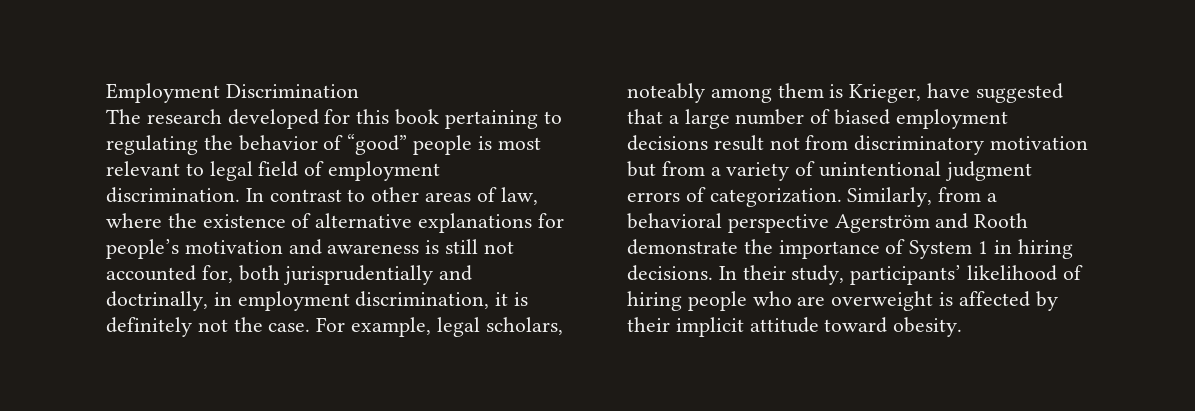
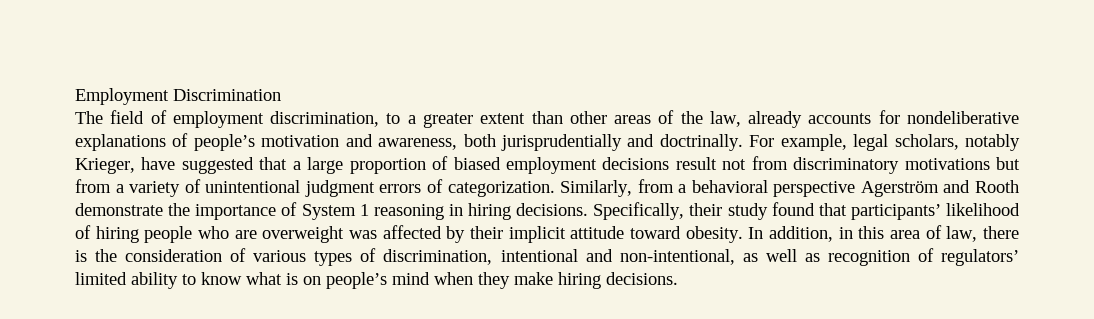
- The research developed for this book pertaining to regulating the behavior of “good” people is most relevant to legal field of employment discrimination. In contrast to other areas of law, where the existence of alternative explanations for people’s motivation and awareness is still not accounted for, both jurisprudentially and doctrinally, in employment discrimination, it is definitely not the case. For example, legal scholars, noteably among them is Krieger, have suggested that a large number of biased employment decisions result not from discriminatory motivation but from a variety of unintentional judgment errors of categorization.
+ The field of employment discrimination, to a greater extent than other areas of the law, already accounts for nondeliberative explanations of people’s motivation and awareness, both jurisprudentially and doctrinally. For example, legal scholars, notably Krieger, have suggested that a large proportion of biased employment decisions result not from discriminatory motivations but from a variety of unintentional judgment errors of categorization.
- Similarly, from a behavioral perspective Agerström and Rooth demonstrate the importance of System 1 in hiring decisions.
+ Similarly, from a behavioral perspective Agerström and Rooth demonstrate the importance of System 1 reasoning in hiring decisions.
- In their study, participants’ likelihood of hiring people who are overweight is affected by their implicit attitude toward obesity.
+ Specifically, their study found that participants’ likelihood of hiring people who are overweight was affected by their implicit attitude toward obesity.
+ In addition, in this area of law, there is the consideration of various types of discrimination, intentional and non-intentional, as well as recognition of regulators’ limited ability to know what is on people’s mind when they make hiring decisions.

